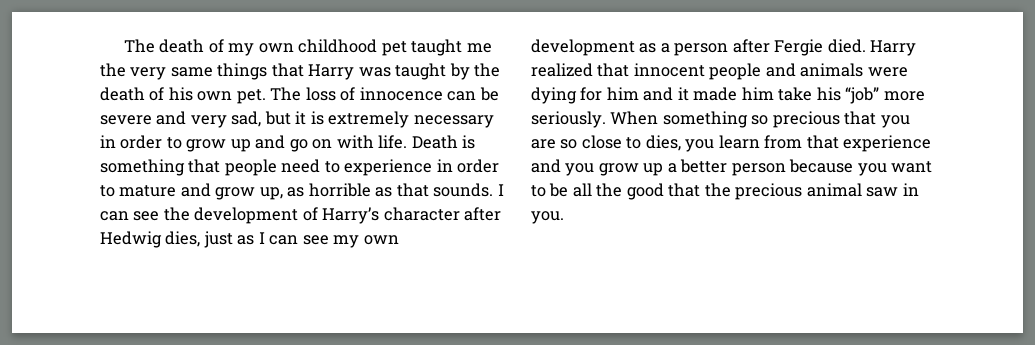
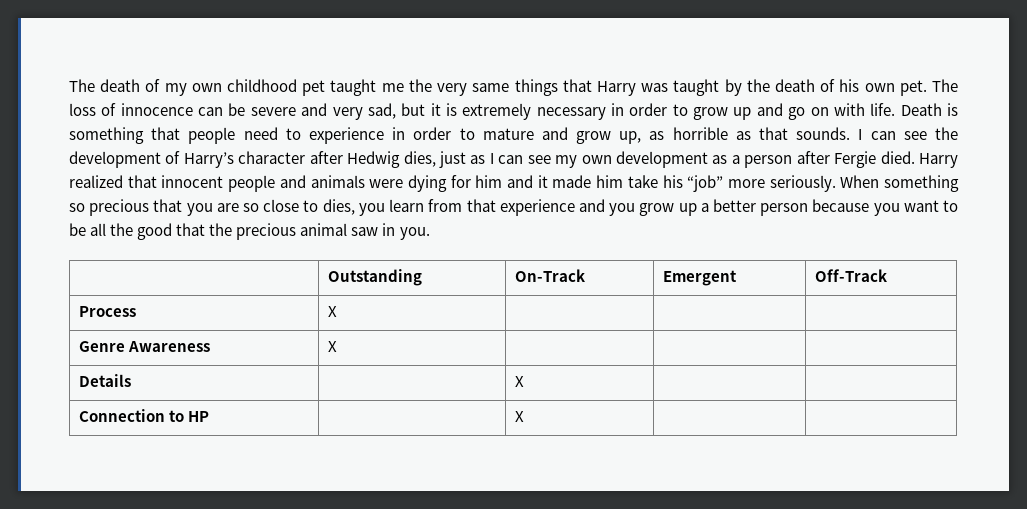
+ | Outstanding | On-Track | Emergent | Off-Track
+ Process | X | | |
+ Genre Awareness | X | | |
+ Details | | X | |
+ Connection to HP | | X | |

